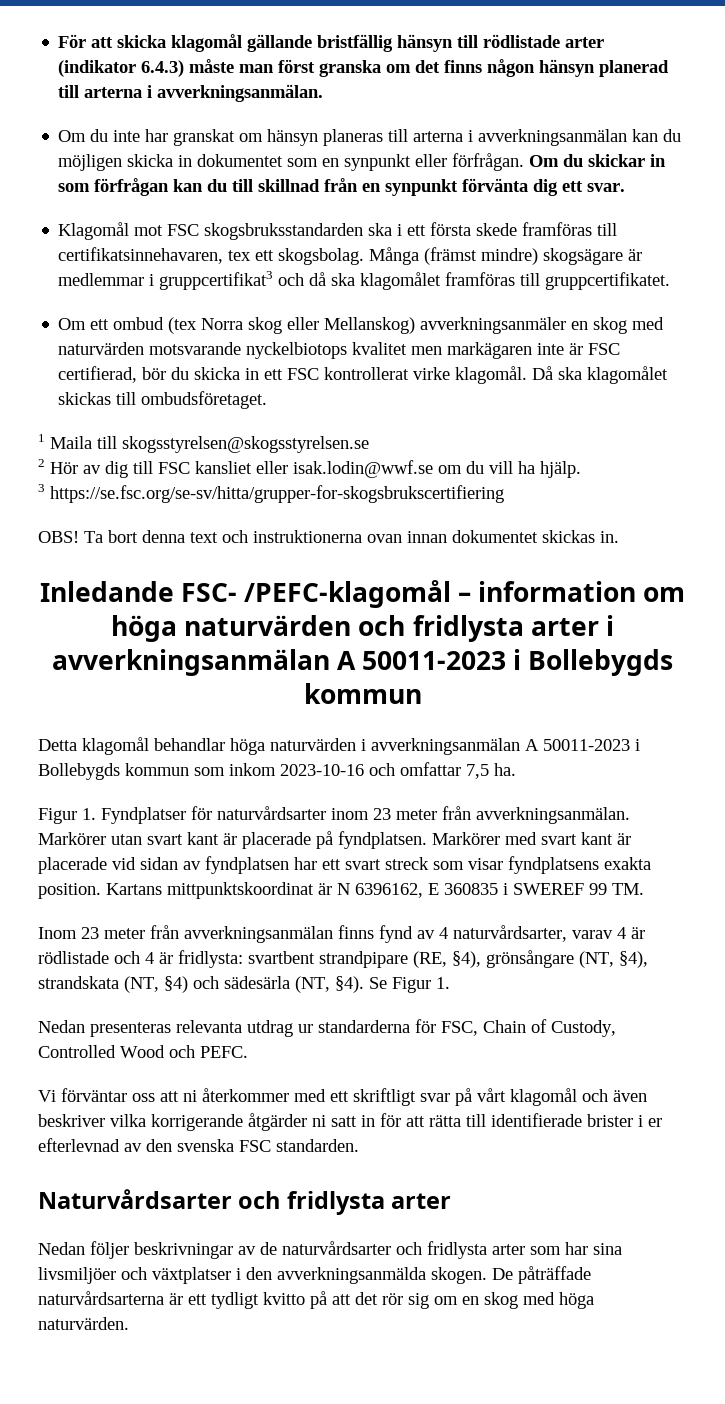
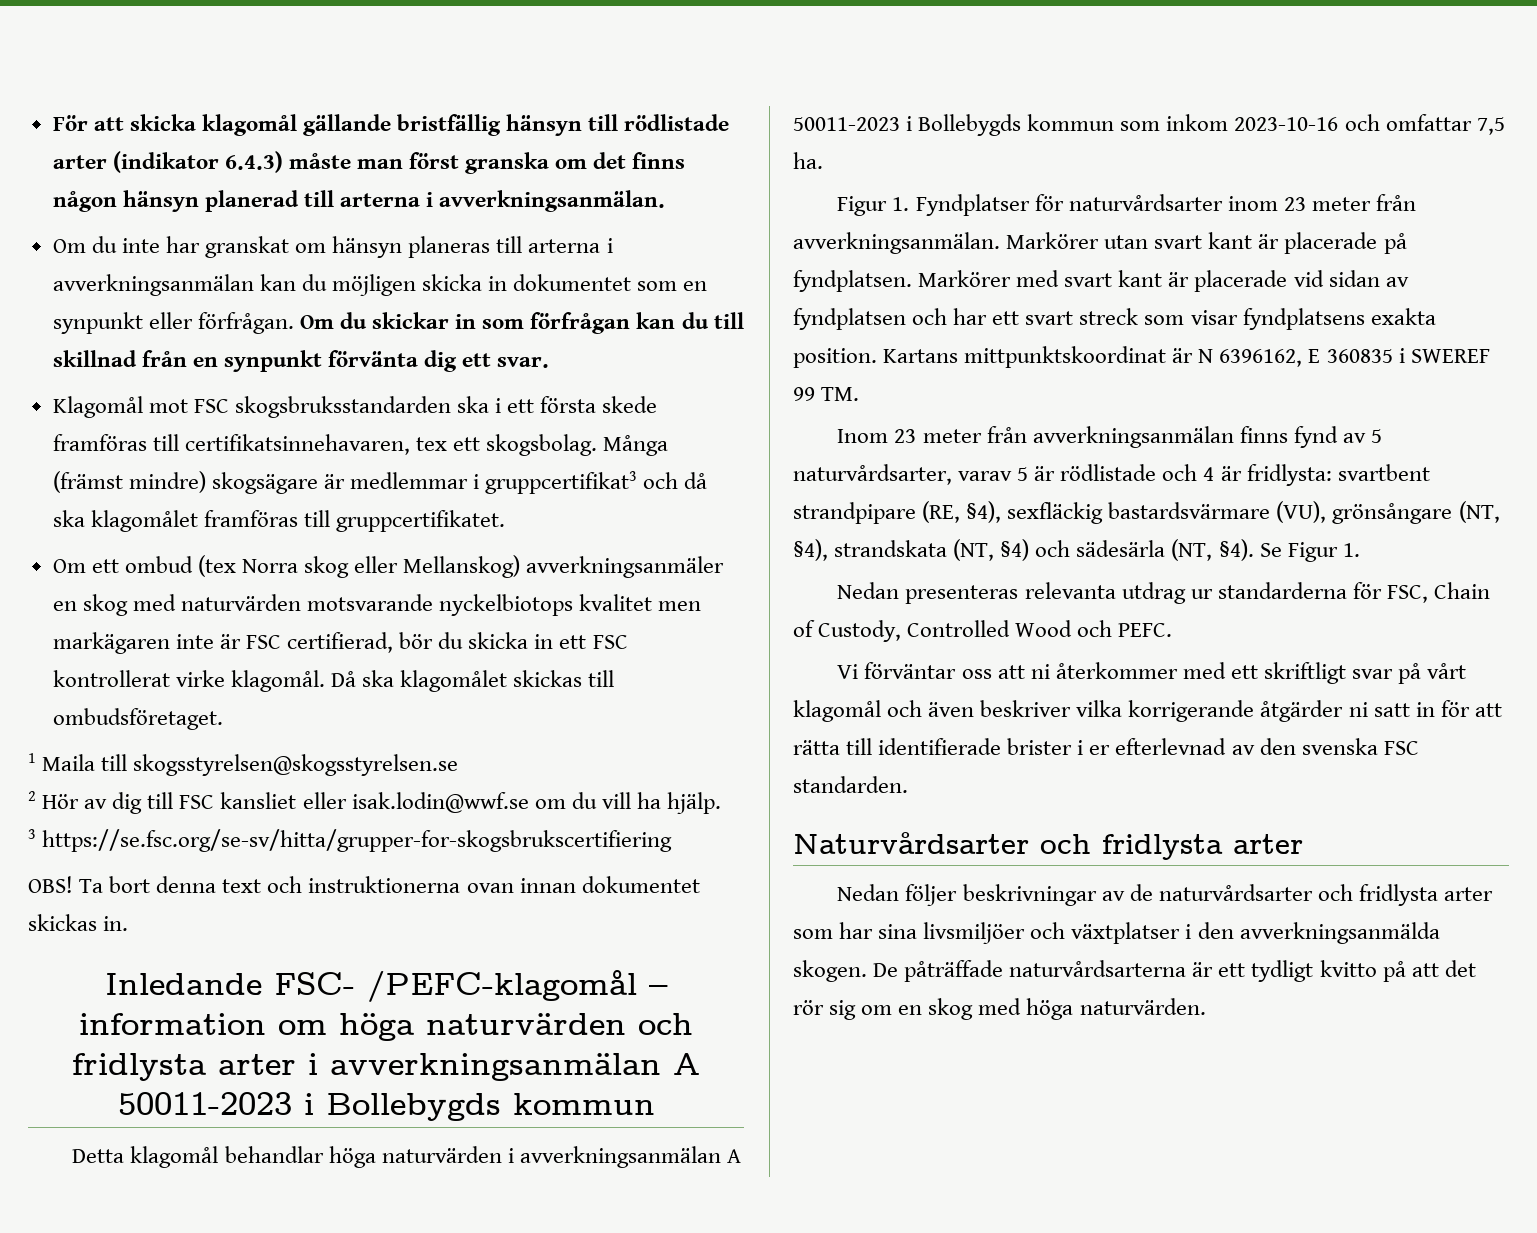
- Markörer med svart kant är placerade vid sidan av fyndplatsen har ett svart streck som visar fyndplatsens exakta position.
+ Markörer med svart kant är placerade vid sidan av fyndplatsen och har ett svart streck som visar fyndplatsens exakta position.
- Inom 23 meter från avverkningsanmälan finns fynd av 4 naturvårdsarter, varav 4 är rödlistade och 4 är fridlysta: svartbent strandpipare (RE, §4), grönsångare (NT, §4), strandskata (NT, §4) och sädesärla (NT, §4).
+ Inom 23 meter från avverkningsanmälan finns fynd av 5 naturvårdsarter, varav 5 är rödlistade och 4 är fridlysta: svartbent strandpipare (RE, §4), sexfläckig bastardsvärmare (VU), grönsångare (NT, §4), strandskata (NT, §4) och sädesärla (NT, §4).

